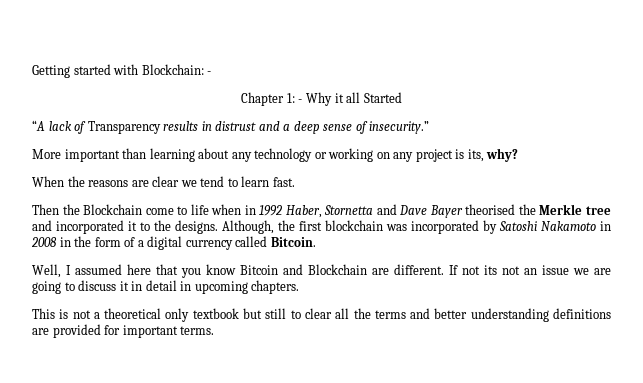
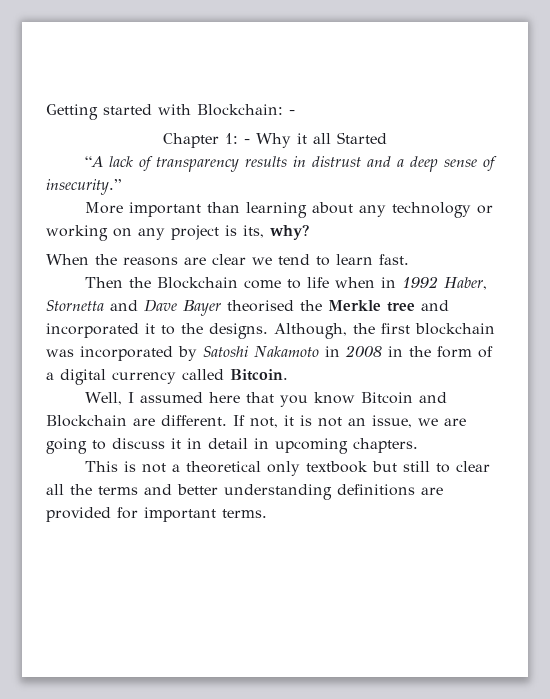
- “A lack of Transparency results in distrust and a deep sense of insecurity.”
+ “A lack of transparency results in distrust and a deep sense of insecurity.”
- If not its not an issue we are going to discuss it in detail in upcoming chapters.
+ If not, it is not an issue, we are going to discuss it in detail in upcoming chapters.

